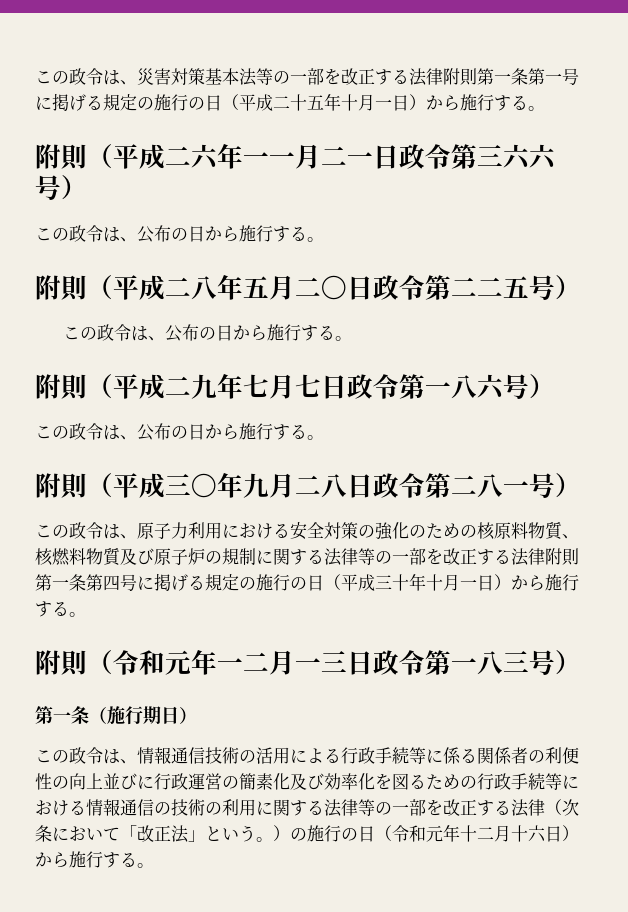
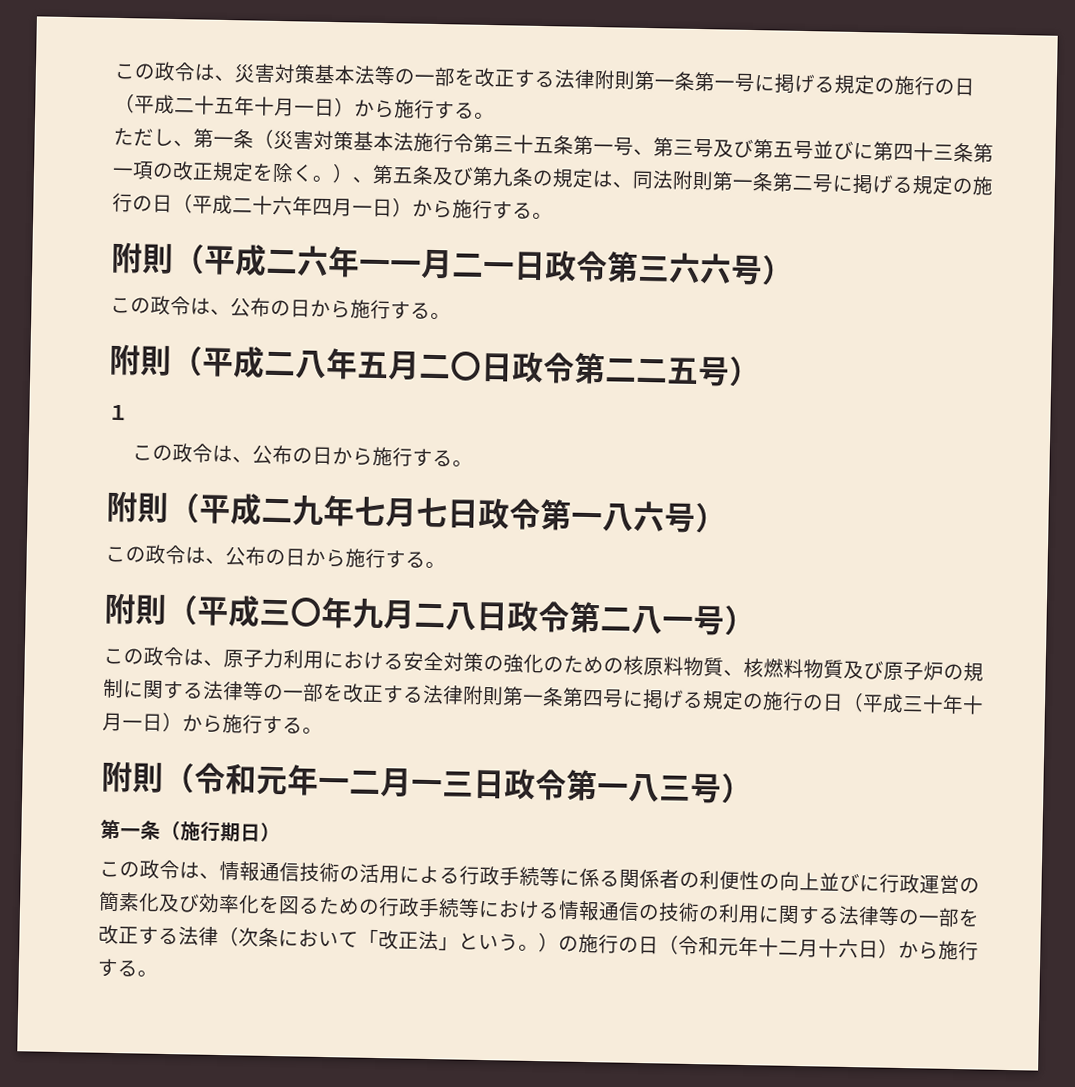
+ ただし、第一条（災害対策基本法施行令第三十五条第一号、第三号及び第五号並びに第四十三条第一項の改正規定を除く。）、第五条及び第九条の規定は、同法附則第一条第二号に掲げる規定の施行の日（平成二十六年四月一日）から施行する。
+ １

